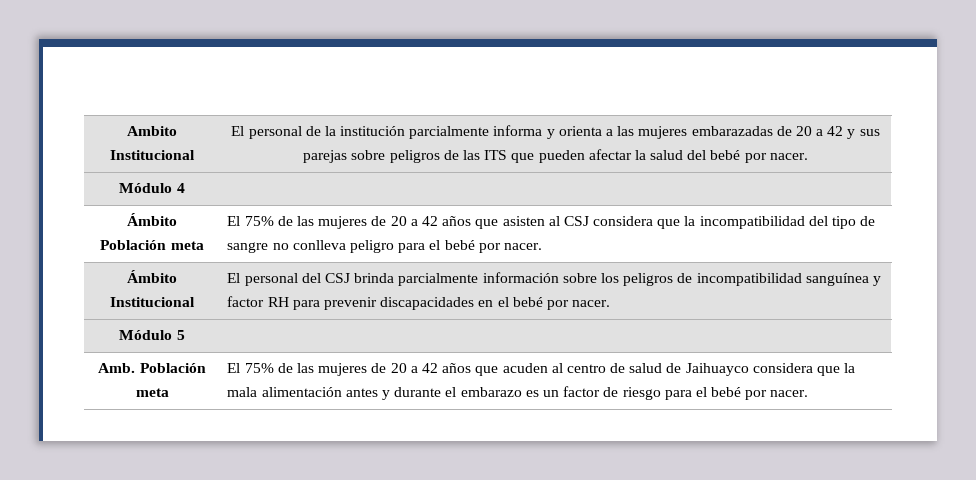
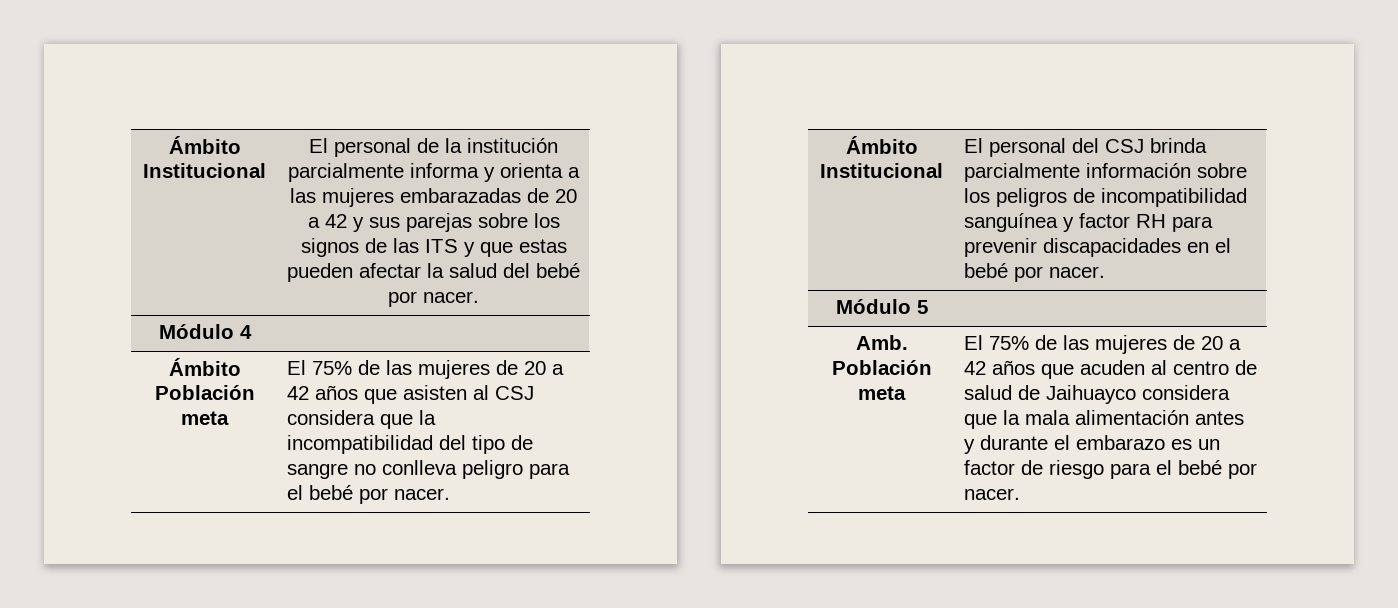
- Ambito Institucional | El personal de la institución parcialmente informa y orienta a las mujeres embarazadas de 20 a 42 y sus parejas sobre peligros de las ITS que pueden afectar la salud del bebé por nacer.
+ Ámbito Institucional | El personal de la institución parcialmente informa y orienta a las mujeres embarazadas de 20 a 42 y sus parejas sobre los signos de las ITS y que estas pueden afectar la salud del bebé por nacer.

